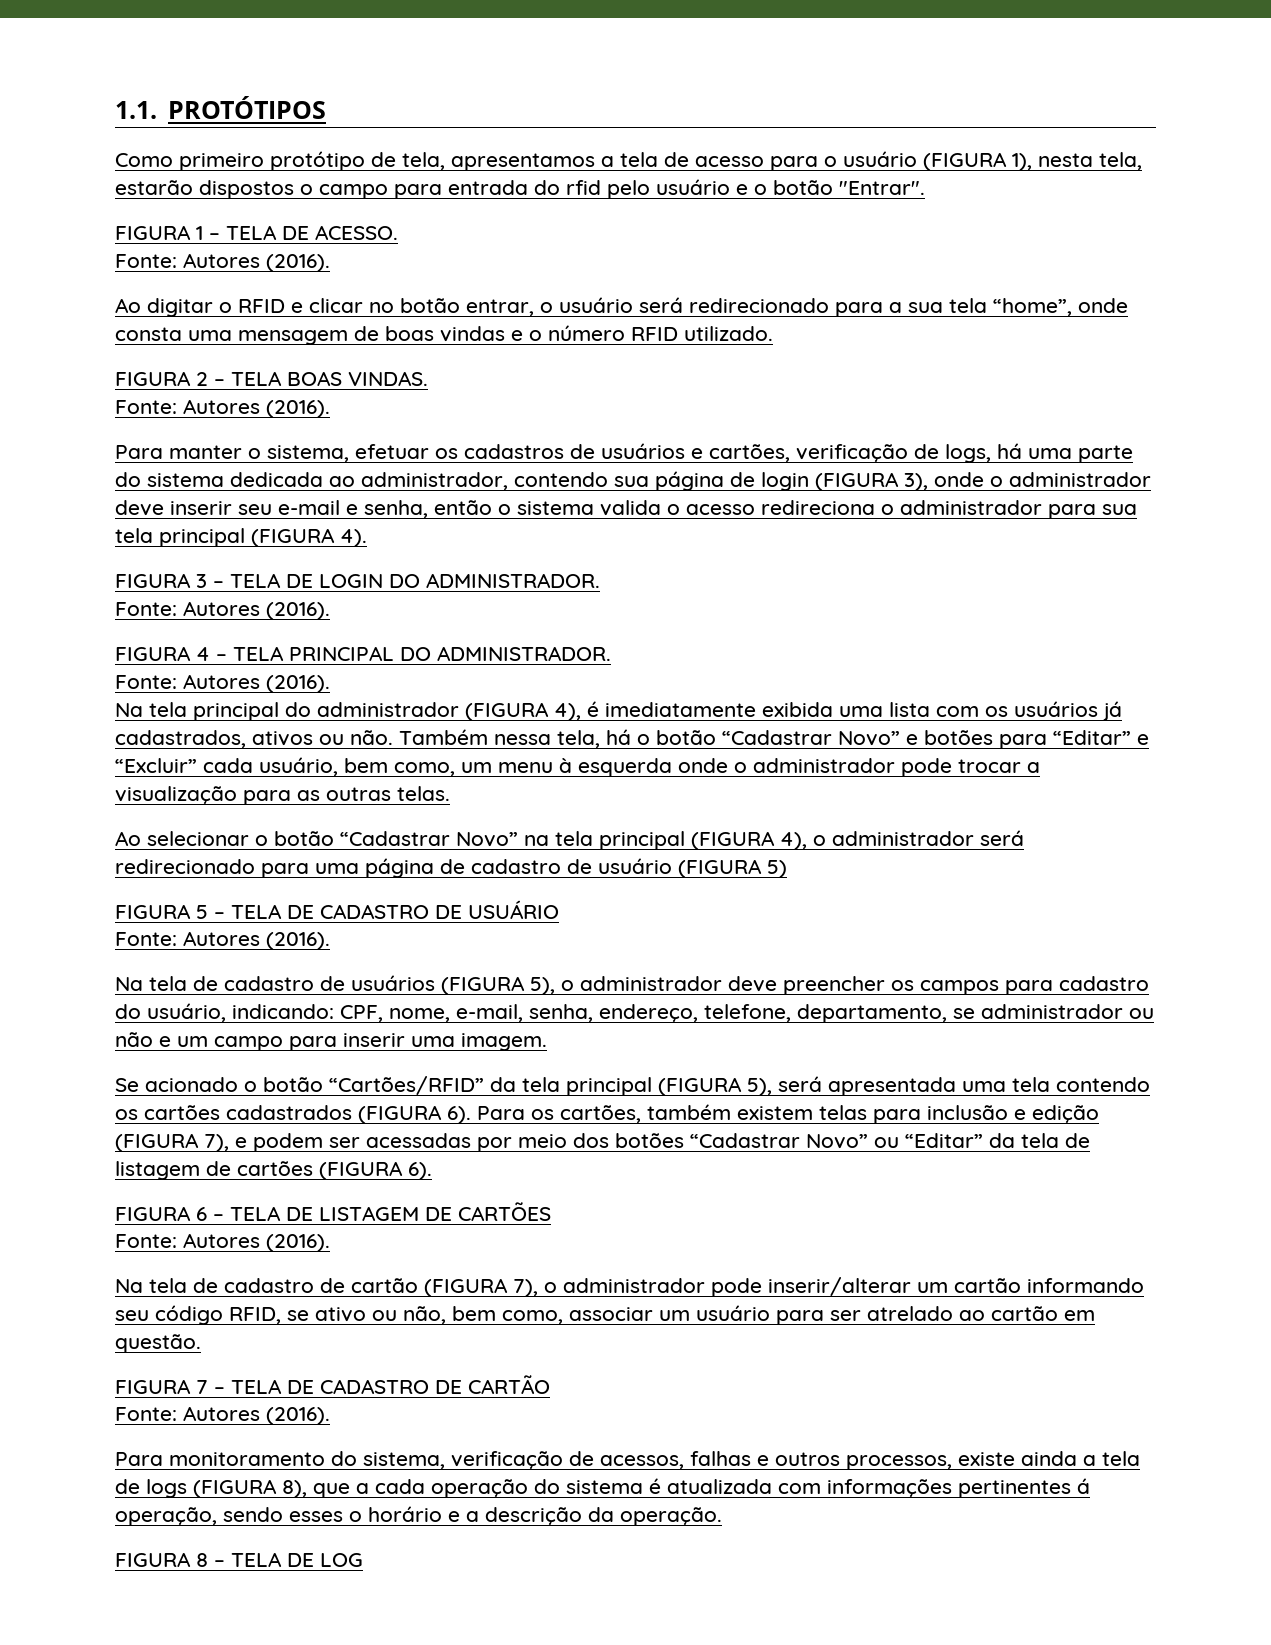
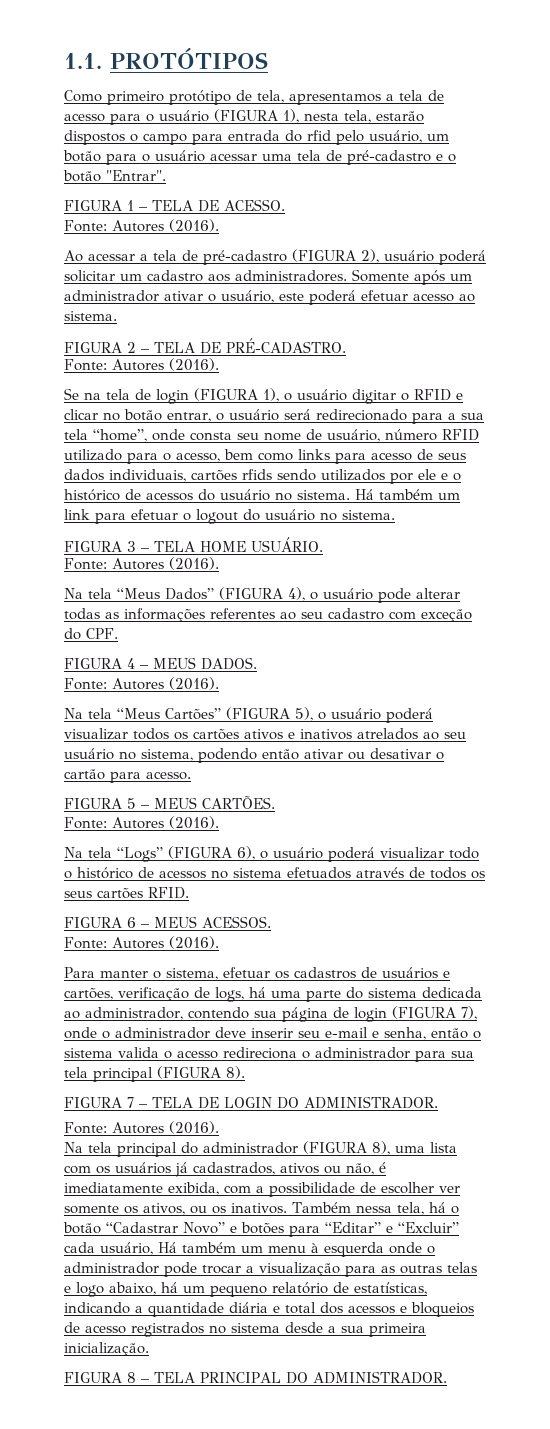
- Como primeiro protótipo de tela, apresentamos a tela de acesso para o usuário (FIGURA 1), nesta tela, estarão dispostos o campo para entrada do rfid pelo usuário e o botão "Entrar".
+ Como primeiro protótipo de tela, apresentamos a tela de acesso para o usuário (FIGURA 1), nesta tela, estarão dispostos o campo para entrada do rfid pelo usuário, um botão para o usuário acessar uma tela de pré-cadastro e o botão "Entrar".
- Ao digitar o RFID e clicar no botão entrar, o usuário será redirecionado para a sua tela “home”, onde consta uma mensagem de boas vindas e o número RFID utilizado.
- FIGURA 2 – TELA BOAS VINDAS.
+ Ao acessar a tela de pré-cadastro (FIGURA 2), usuário poderá solicitar um cadastro aos administradores. Somente após um administrador ativar o usuário, este poderá efetuar acesso ao sistema.
+ FIGURA 2 – TELA DE PRÉ-CADASTRO.
+ Fonte: Autores (2016).
+ Se na tela de login (FIGURA 1), o usuário digitar o RFID e clicar no botão entrar, o usuário será redirecionado para a sua tela “home”, onde consta seu nome de usuário, número RFID utilizado para o acesso, bem como links para acesso de seus dados individuais, cartões rfids sendo utilizados por ele e o histórico de acessos do usuário no sistema. Há também um link para efetuar o logout do usuário no sistema.
+ FIGURA 3 – TELA HOME USUÁRIO.
+ Fonte: Autores (2016).
+ Na tela “Meus Dados” (FIGURA 4), o usuário pode alterar todas as informações referentes ao seu cadastro com exceção do CPF.
+ FIGURA 4 – MEUS DADOS.
+ Fonte: Autores (2016).
+ Na tela “Meus Cartões” (FIGURA 5), o usuário poderá visualizar todos os cartões ativos e inativos atrelados ao seu usuário no sistema, podendo então ativar ou desativar o cartão para acesso.
+ FIGURA 5 – MEUS CARTÕES.
+ Fonte: Autores (2016).
+ Na tela “Logs” (FIGURA 6), o usuário poderá visualizar todo o histórico de acessos no sistema efetuados através de todos os seus cartões RFID.
+ FIGURA 6 – MEUS ACESSOS.
- Para manter o sistema, efetuar os cadastros de usuários e cartões, verificação de logs, há uma parte do sistema dedicada ao administrador, contendo sua página de login (FIGURA 3), onde o administrador deve inserir seu e-mail e senha, então o sistema valida o acesso redireciona o administrador para sua tela principal (FIGURA 4).
- FIGURA 3 – TELA DE LOGIN DO ADMINISTRADOR.
+ Para manter o sistema, efetuar os cadastros de usuários e cartões, verificação de logs, há uma parte do sistema dedicada ao administrador, contendo sua página de login (FIGURA 7), onde o administrador deve inserir seu e-mail e senha, então o sistema valida o acesso redireciona o administrador para sua tela principal (FIGURA 8).
+ FIGURA 7 – TELA DE LOGIN DO ADMINISTRADOR.
- FIGURA 4 – TELA PRINCIPAL DO ADMINISTRADOR.
- Fonte: Autores (2016).
- Na tela principal do administrador (FIGURA 4), é imediatamente exibida uma lista com os usuários já cadastrados, ativos ou não.
+ Na tela principal do administrador (FIGURA 8), uma lista com os usuários já cadastrados, ativos ou não, é imediatamente exibida, com a possibilidade de escolher ver somente os ativos, ou os inativos.
- Também nessa tela, há o botão “Cadastrar Novo” e botões para “Editar” e “Excluir” cada usuário, bem como, um menu à esquerda onde o administrador pode trocar a visualização para as outras telas.
- Ao selecionar o botão “Cadastrar Novo” na tela principal (FIGURA 4), o administrador será redirecionado para uma página de cadastro de usuário (FIGURA 5)
- FIGURA 5 – TELA DE CADASTRO DE USUÁRIO
- Fonte: Autores (2016).
- Na tela de cadastro de usuários (FIGURA 5), o administrador deve preencher os campos para cadastro do usuário, indicando: CPF, nome, e-mail, senha, endereço, telefone, departamento, se administrador ou não e um campo para inserir uma imagem.
- Se acionado o botão “Cartões/RFID” da tela principal (FIGURA 5), será apresentada uma tela contendo os cartões cadastrados (FIGURA 6). Para os cartões, também existem telas para inclusão e edição (FIGURA 7), e podem ser acessadas por meio dos botões “Cadastrar Novo” ou “Editar” da tela de listagem de cartões (FIGURA 6).
- FIGURA 6 – TELA DE LISTAGEM DE CARTÕES
- Fonte: Autores (2016).
- Na tela de cadastro de cartão (FIGURA 7), o administrador pode inserir/alterar um cartão informando seu código RFID, se ativo ou não, bem como, associar um usuário para ser atrelado ao cartão em questão.
- FIGURA 7 – TELA DE CADASTRO DE CARTÃO
- Fonte: Autores (2016).
- Para monitoramento do sistema, verificação de acessos, falhas e outros processos, existe ainda a tela de logs (FIGURA 8), que a cada operação do sistema é atualizada com informações pertinentes á operação, sendo esses o horário e a descrição da operação.
+ Também nessa tela, há o botão “Cadastrar Novo” e botões para “Editar” e “Excluir” cada usuário, Há também um menu à esquerda onde o administrador pode trocar a visualização para as outras telas e logo abaixo, há um pequeno relatório de estatísticas, indicando a quantidade diária e total dos acessos e bloqueios de acesso registrados no sistema desde a sua primeira inicialização.
- FIGURA 8 – TELA DE LOG
+ FIGURA 8 – TELA PRINCIPAL DO ADMINISTRADOR.

